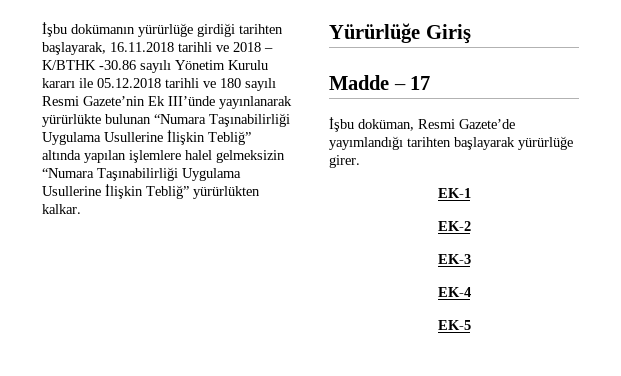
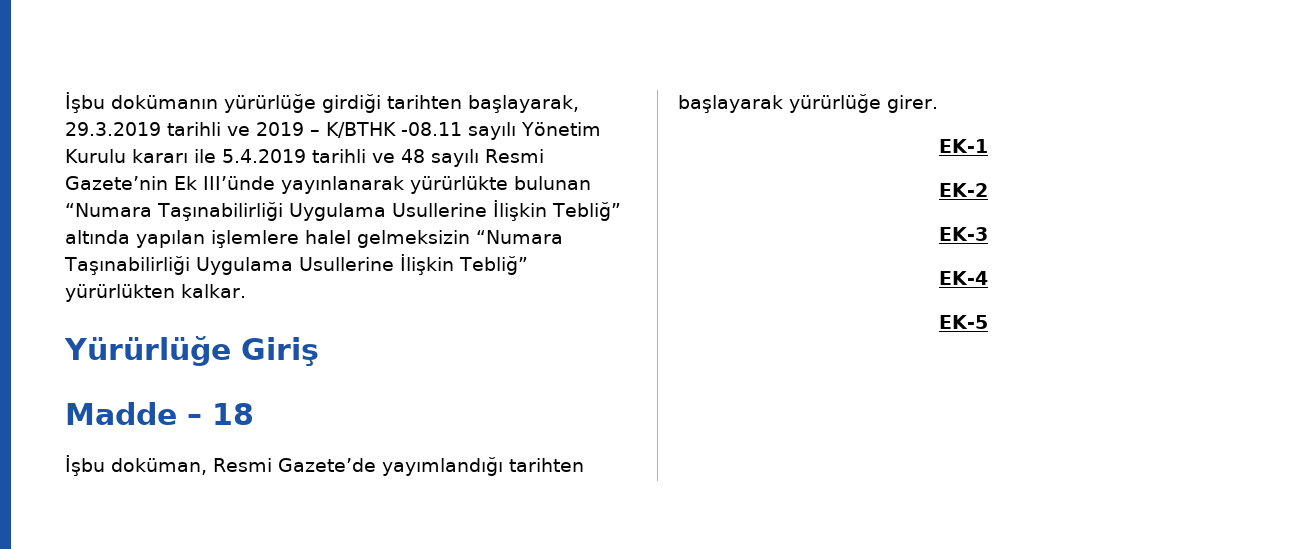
- İşbu dokümanın yürürlüğe girdiği tarihten başlayarak, 16.11.2018 tarihli ve 2018 – K/BTHK -30.86 sayılı Yönetim Kurulu kararı ile 05.12.2018 tarihli ve 180 sayılı Resmi Gazete’nin Ek III’ünde yayınlanarak yürürlükte bulunan “Numara Taşınabilirliği Uygulama Usullerine İlişkin Tebliğ” altında yapılan işlemlere halel gelmeksizin “Numara Taşınabilirliği Uygulama Usullerine İlişkin Tebliğ” yürürlükten kalkar.
+ İşbu dokümanın yürürlüğe girdiği tarihten başlayarak, 29.3.2019 tarihli ve 2019 – K/BTHK -08.11 sayılı Yönetim Kurulu kararı ile 5.4.2019 tarihli ve 48 sayılı Resmi Gazete’nin Ek III’ünde yayınlanarak yürürlükte bulunan “Numara Taşınabilirliği Uygulama Usullerine İlişkin Tebliğ” altında yapılan işlemlere halel gelmeksizin “Numara Taşınabilirliği Uygulama Usullerine İlişkin Tebliğ” yürürlükten kalkar.
- Madde – 17
+ Madde – 18

